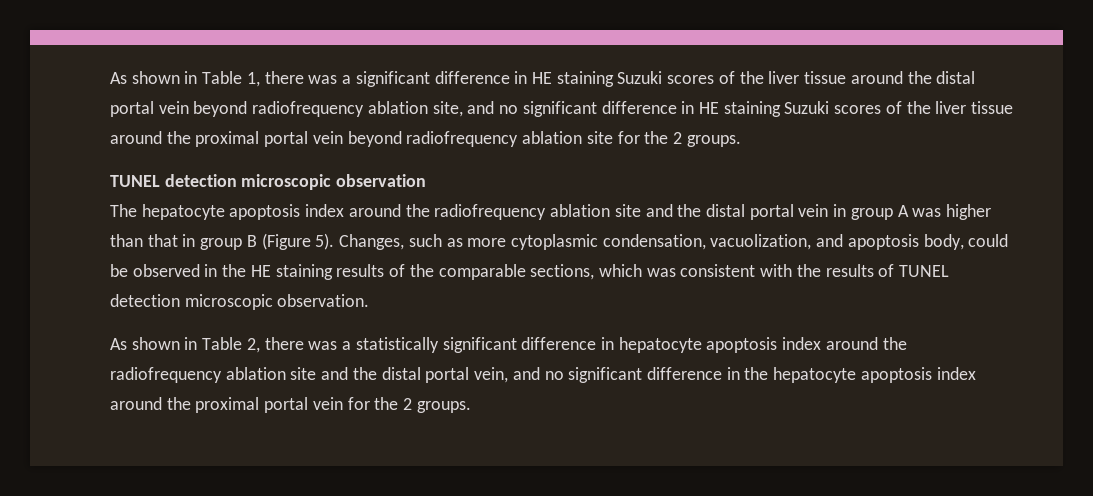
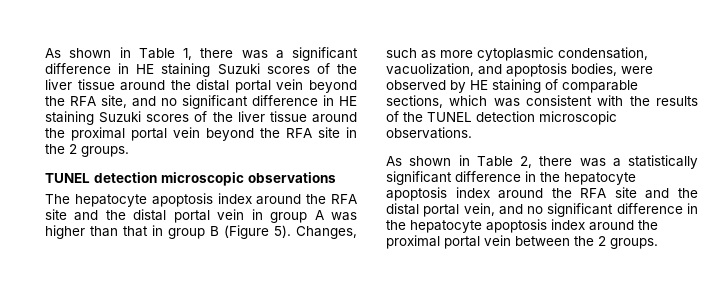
- As shown in Table 1, there was a significant difference in HE staining Suzuki scores of the liver tissue around the distal portal vein beyond radiofrequency ablation site, and no significant difference in HE staining Suzuki scores of the liver tissue around the proximal portal vein beyond radiofrequency ablation site for the 2 groups.
+ As shown in Table 1, there was a significant difference in HE staining Suzuki scores of the liver tissue around the distal portal vein beyond the RFA site, and no significant difference in HE staining Suzuki scores of the liver tissue around the proximal portal vein beyond the RFA site in the 2 groups.
- TUNEL detection microscopic observation
+ TUNEL detection microscopic observations
- The hepatocyte apoptosis index around the radiofrequency ablation site and the distal portal vein in group A was higher than that in group B (Figure 5).
+ The hepatocyte apoptosis index around the RFA site and the distal portal vein in group A was higher than that in group B (Figure 5).
- Changes, such as more cytoplasmic condensation, vacuolization, and apoptosis body, could be observed in the HE staining results of the comparable sections, which was consistent with the results of TUNEL detection microscopic observation.
+ Changes, such as more cytoplasmic condensation, vacuolization, and apoptosis bodies, were observed by HE staining of comparable sections, which was consistent with the results of the TUNEL detection microscopic observations.
- As shown in Table 2, there was a statistically significant difference in hepatocyte apoptosis index around the radiofrequency ablation site and the distal portal vein, and no significant difference in the hepatocyte apoptosis index around the proximal portal vein for the 2 groups.
+ As shown in Table 2, there was a statistically significant difference in the hepatocyte apoptosis index around the RFA site and the distal portal vein, and no significant difference in the hepatocyte apoptosis index around the proximal portal vein between the 2 groups.

